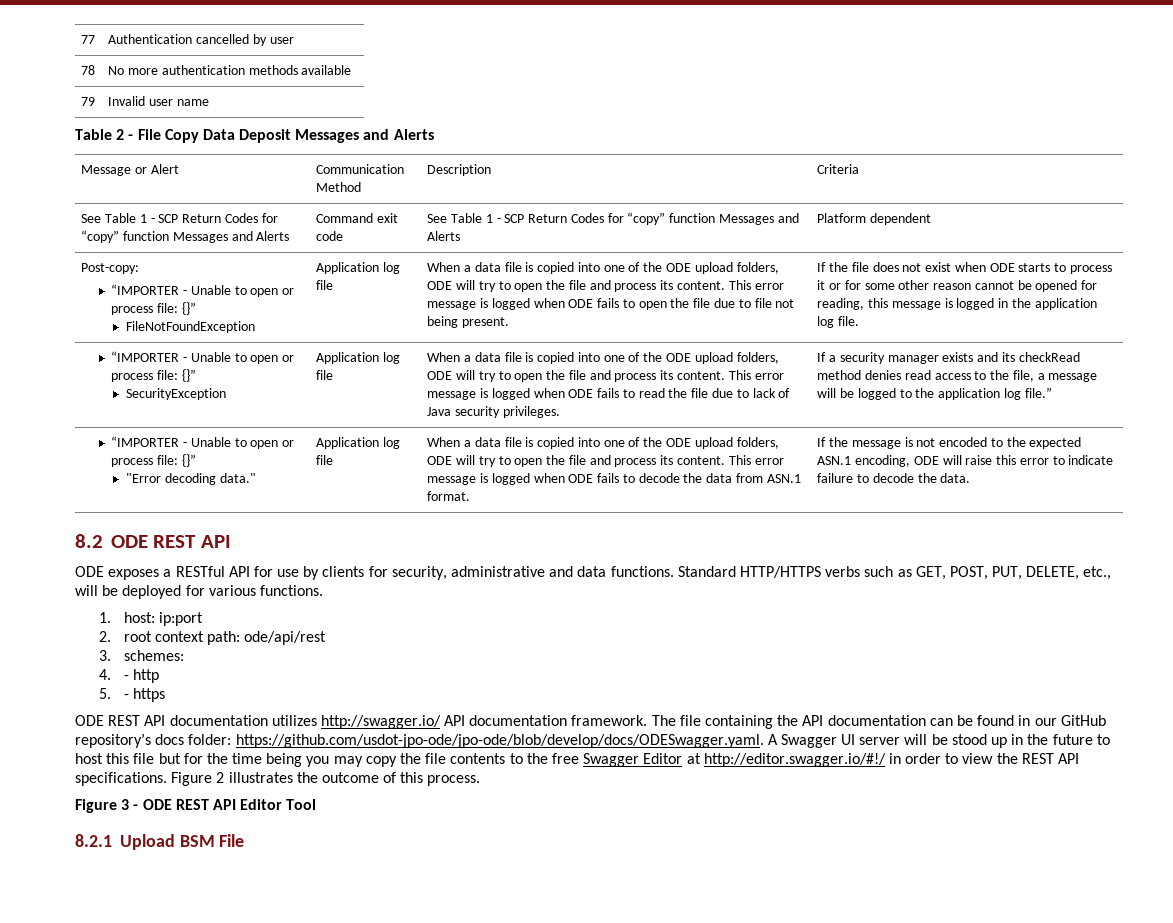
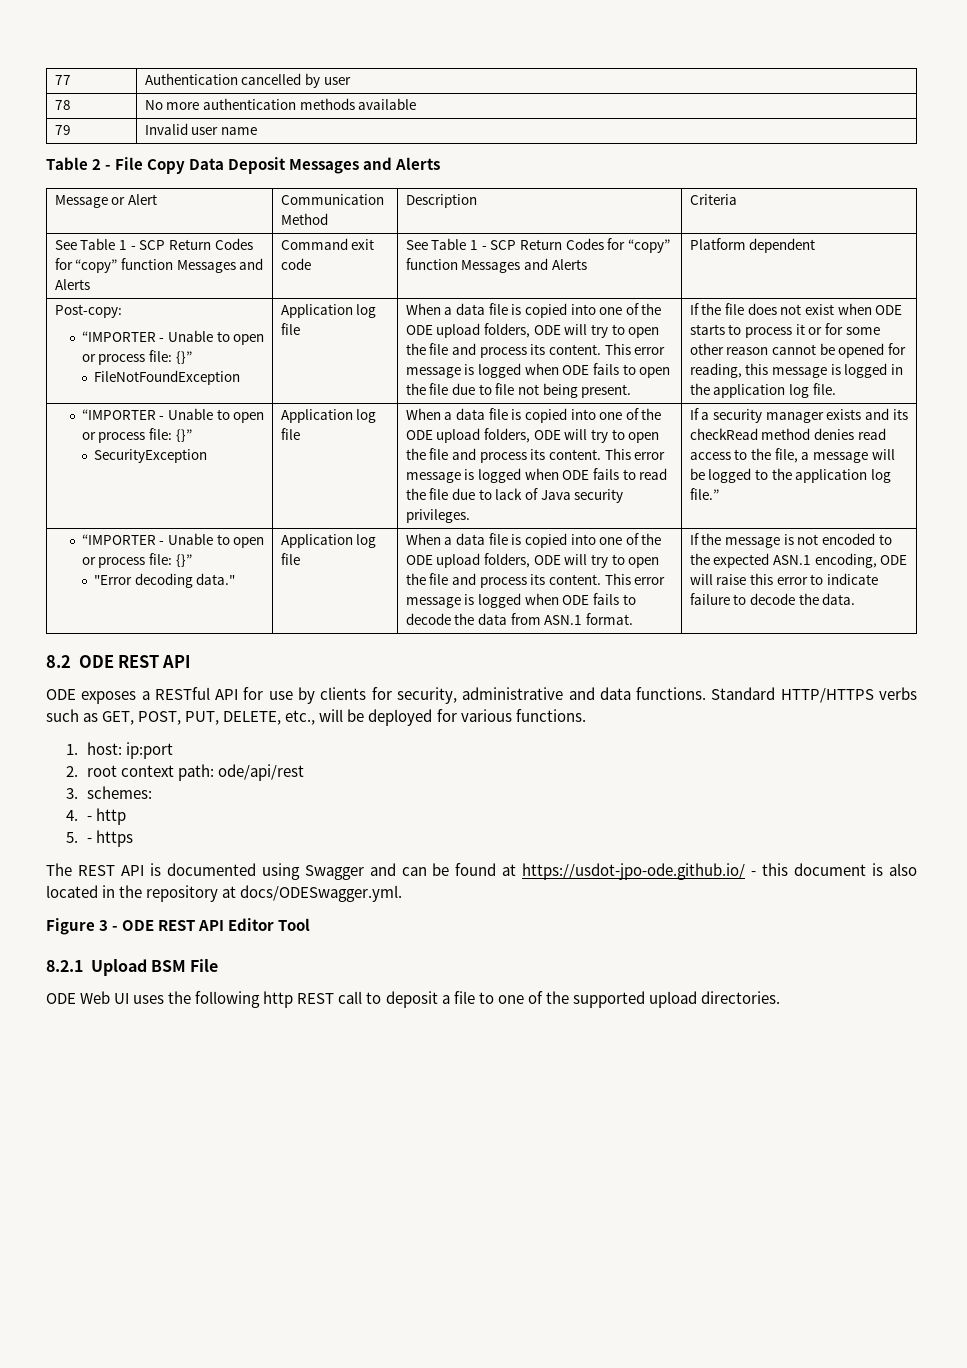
- ODE REST API documentation utilizes http://swagger.io/ API documentation framework. The file containing the API documentation can be found in our GitHub repository’s docs folder: https://github.com/usdot-jpo-ode/jpo-ode/blob/develop/docs/ODESwagger.yaml. A Swagger UI server will be stood up in the future to host this file but for the time being you may copy the file contents to the free Swagger Editor at http://editor.swagger.io/#!/ in order to view the REST API specifications. Figure 2 illustrates the outcome of this process.
+ The REST API is documented using Swagger and can be found at https://usdot-jpo-ode.github.io/ - this document is also located in the repository at docs/ODESwagger.yml.
+ ODE Web UI uses the following http REST call to deposit a file to one of the supported upload directories.

